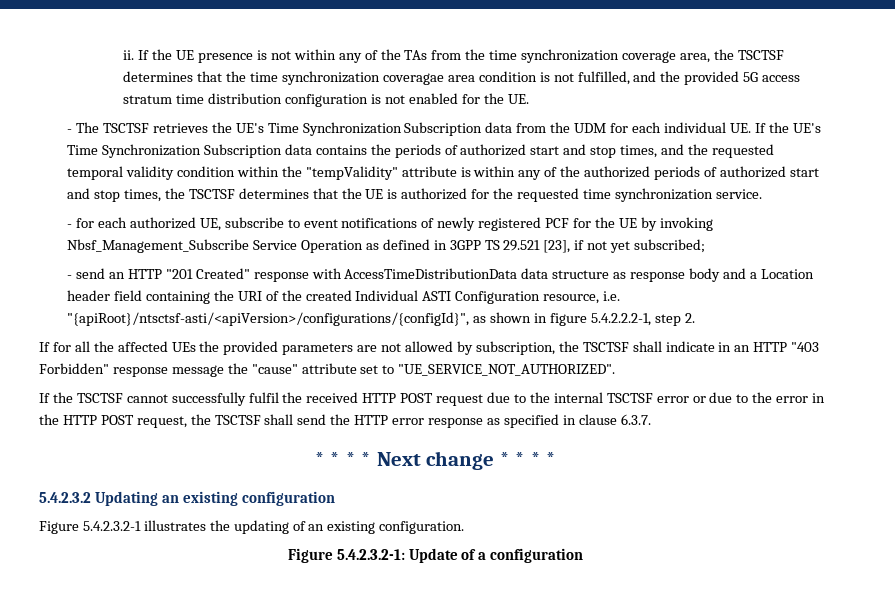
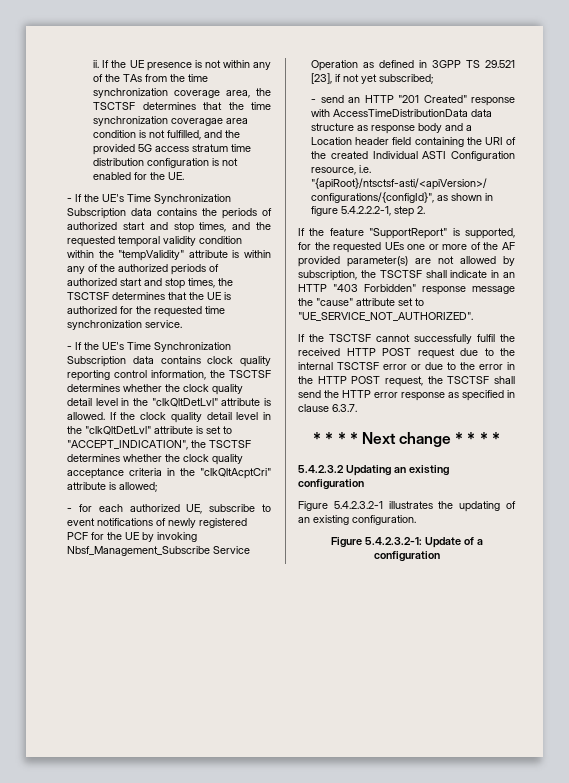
- - The TSCTSF retrieves the UE's Time Synchronization Subscription data from the UDM for each individual UE. If the UE's Time Synchronization Subscription data contains the periods of authorized start and stop times, and the requested temporal validity condition within the "tempValidity" attribute is within any of the authorized periods of authorized start and stop times, the TSCTSF determines that the UE is authorized for the requested time synchronization service.
+ - If the UE's Time Synchronization Subscription data contains the periods of authorized start and stop times, and the requested temporal validity condition within the "tempValidity" attribute is within any of the authorized periods of authorized start and stop times, the TSCTSF determines that the UE is authorized for the requested time synchronization service.
+ - If the UE's Time Synchronization Subscription data contains clock quality reporting control information, the TSCTSF determines whether the clock quality detail level in the "clkQltDetLvl" attribute is allowed. If the clock quality detail level in the "clkQltDetLvl" attribute is set to "ACCEPT_INDICATION", the TSCTSF determines whether the clock quality acceptance criteria in the "clkQltAcptCri" attribute is allowed;
- If for all the affected UEs the provided parameters are not allowed by subscription, the TSCTSF shall indicate in an HTTP "403 Forbidden" response message the "cause" attribute set to "UE_SERVICE_NOT_AUTHORIZED".
+ If the feature "SupportReport" is supported, for the requested UEs one or more of the AF provided parameter(s) are not allowed by subscription, the TSCTSF shall indicate in an HTTP "403 Forbidden" response message the "cause" attribute set to "UE_SERVICE_NOT_AUTHORIZED".

